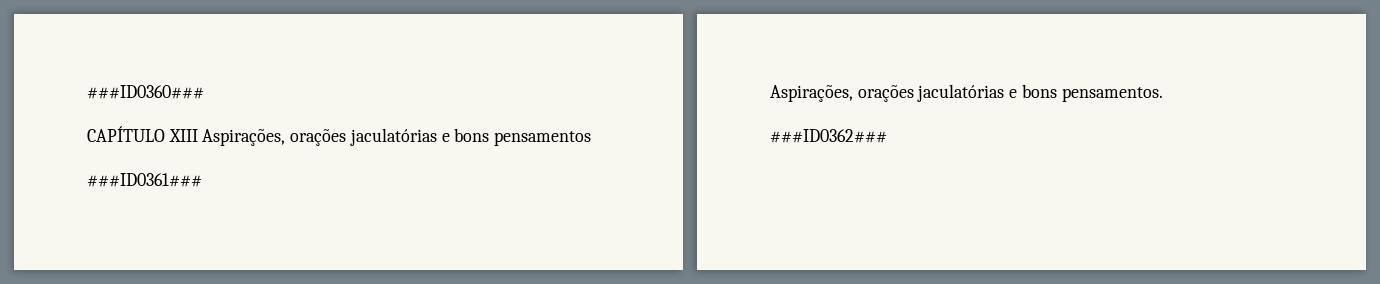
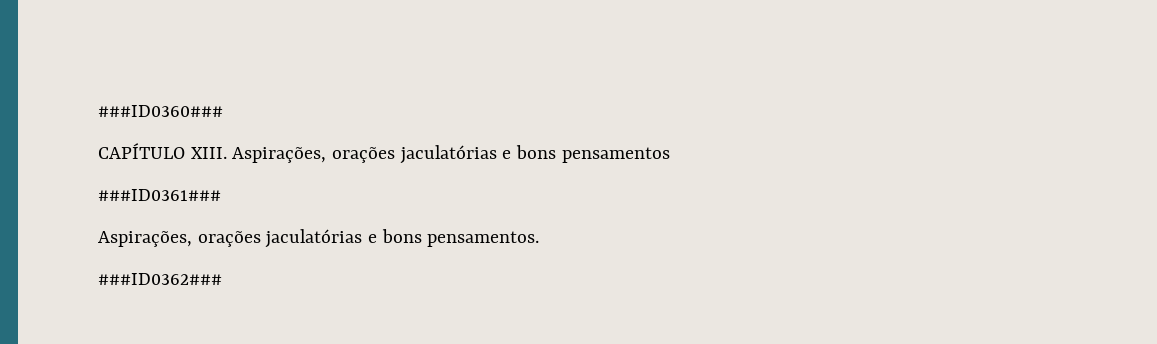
- CAPÍTULO XIII Aspirações, orações jaculatórias e bons pensamentos
+ CAPÍTULO XIII. Aspirações, orações jaculatórias e bons pensamentos

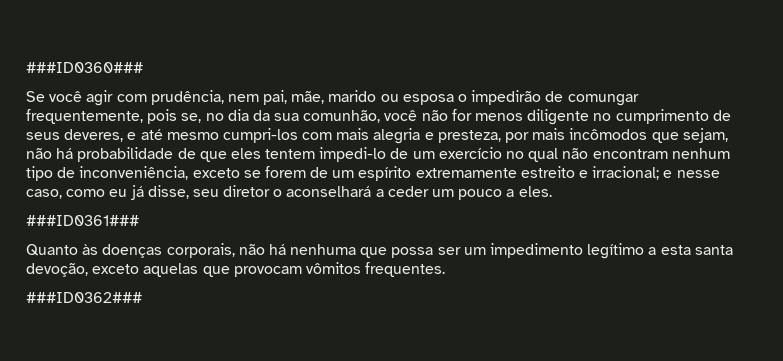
- CAPÍTULO XIII. Aspirações, orações jaculatórias e bons pensamentos
+ Se você agir com prudência, nem pai, mãe, marido ou esposa o impedirão de comungar frequentemente, pois se, no dia da sua comunhão, você não for menos diligente no cumprimento de seus deveres, e até mesmo cumpri-los com mais alegria e presteza, por mais incômodos que sejam, não há probabilidade de que eles tentem impedi-lo de um exercício no qual não encontram nenhum tipo de inconveniência, exceto se forem de um espírito extremamente estreito e irracional; e nesse caso, como eu já disse, seu diretor o aconselhará a ceder um pouco a eles.
  ###ID0361###
- Aspirações, orações jaculatórias e bons pensamentos.
+ Quanto às doenças corporais, não há nenhuma que possa ser um impedimento legítimo a esta santa devoção, exceto aquelas que provocam vômitos frequentes.

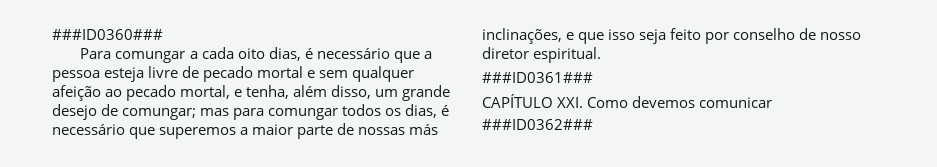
- Se você agir com prudência, nem pai, mãe, marido ou esposa o impedirão de comungar frequentemente, pois se, no dia da sua comunhão, você não for menos diligente no cumprimento de seus deveres, e até mesmo cumpri-los com mais alegria e presteza, por mais incômodos que sejam, não há probabilidade de que eles tentem impedi-lo de um exercício no qual não encontram nenhum tipo de inconveniência, exceto se forem de um espírito extremamente estreito e irracional; e nesse caso, como eu já disse, seu diretor o aconselhará a ceder um pouco a eles.
+ Para comungar a cada oito dias, é necessário que a pessoa esteja livre de pecado mortal e sem qualquer afeição ao pecado mortal, e tenha, além disso, um grande desejo de comungar; mas para comungar todos os dias, é necessário que superemos a maior parte de nossas más inclinações, e que isso seja feito por conselho de nosso diretor espiritual.
  ###ID0361###
- Quanto às doenças corporais, não há nenhuma que possa ser um impedimento legítimo a esta santa devoção, exceto aquelas que provocam vômitos frequentes.
+ CAPÍTULO XXI. Como devemos comunicar

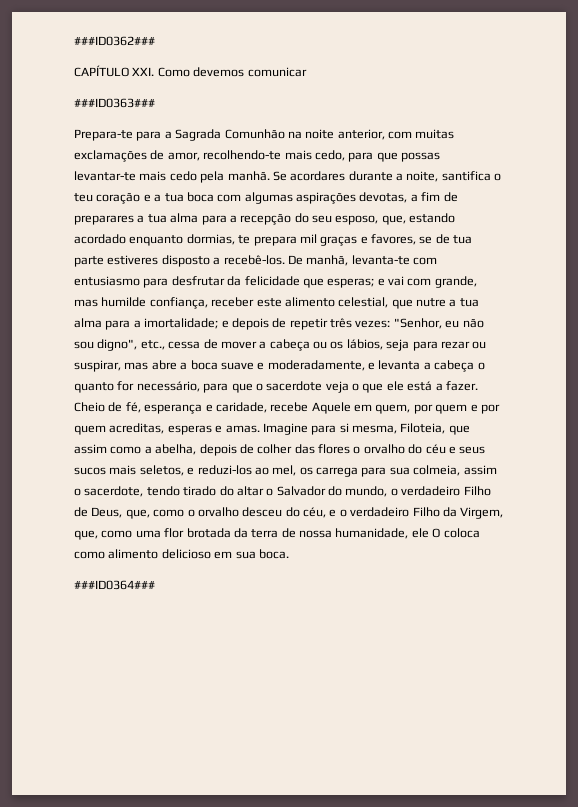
- ###ID0360###
- Para comungar a cada oito dias, é necessário que a pessoa esteja livre de pecado mortal e sem qualquer afeição ao pecado mortal, e tenha, além disso, um grande desejo de comungar; mas para comungar todos os dias, é necessário que superemos a maior parte de nossas más inclinações, e que isso seja feito por conselho de nosso diretor espiritual.
- ###ID0361###
+ ###ID0362###
- ###ID0362###
+ ###ID0363###
+ Prepara-te para a Sagrada Comunhão na noite anterior, com muitas exclamações de amor, recolhendo-te mais cedo, para que possas levantar-te mais cedo pela manhã. Se acordares durante a noite, santifica o teu coração e a tua boca com algumas aspirações devotas, a fim de preparares a tua alma para a recepção do seu esposo, que, estando acordado enquanto dormias, te prepara mil graças e favores, se de tua parte estiveres disposto a recebê-los. De manhã, levanta-te com entusiasmo para desfrutar da felicidade que esperas; e vai com grande, mas humilde confiança, receber este alimento celestial, que nutre a tua alma para a imortalidade; e depois de repetir três vezes: "Senhor, eu não sou digno", etc., cessa de mover a cabeça ou os lábios, seja para rezar ou suspirar, mas abre a boca suave e moderadamente, e levanta a cabeça o quanto for necessário, para que o sacerdote veja o que ele está a fazer. Cheio de fé, esperança e caridade, recebe Aquele em quem, por quem e por quem acreditas, esperas e amas. Imagine para si mesma, Filoteia, que assim como a abelha, depois de colher das flores o orvalho do céu e seus sucos mais seletos, e reduzi-los ao mel, os carrega para sua colmeia, assim o sacerdote, tendo tirado do altar o Salvador do mundo, o verdadeiro Filho de Deus, que, como o orvalho desceu do céu, e o verdadeiro Filho da Virgem, que, como uma flor brotada da terra de nossa humanidade, ele O coloca como alimento delicioso em sua boca.
+ ###ID0364###

